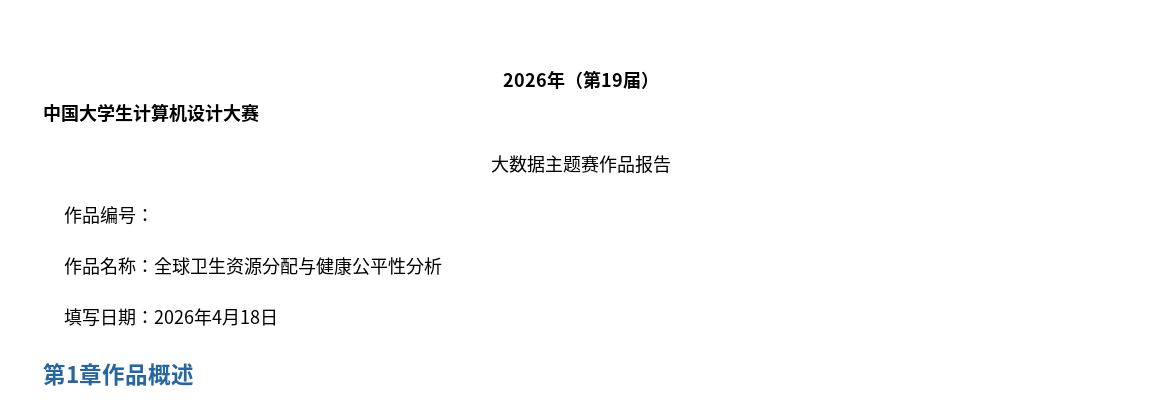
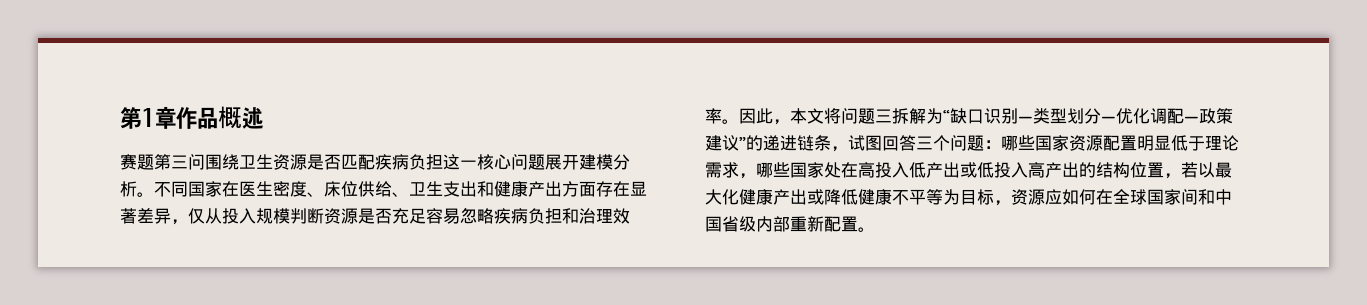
- 2026年（第19届）
- 中国大学生计算机设计大赛
- 大数据主题赛作品报告
- 作品编号：
- 作品名称：全球卫生资源分配与健康公平性分析
- 填写日期：2026年4月18日
  第1章作品概述
+ 赛题第三问围绕卫生资源是否匹配疾病负担这一核心问题展开建模分析。不同国家在医生密度、床位供给、卫生支出和健康产出方面存在显著差异，仅从投入规模判断资源是否充足容易忽略疾病负担和治理效率。因此，本文将问题三拆解为“缺口识别—类型划分—优化调配—政策建议”的递进链条，试图回答三个问题：哪些国家资源配置明显低于理论需求，哪些国家处在高投入低产出或低投入高产出的结构位置，若以最大化健康产出或降低健康不平等为目标，资源应如何在全球国家间和中国省级内部重新配置。

